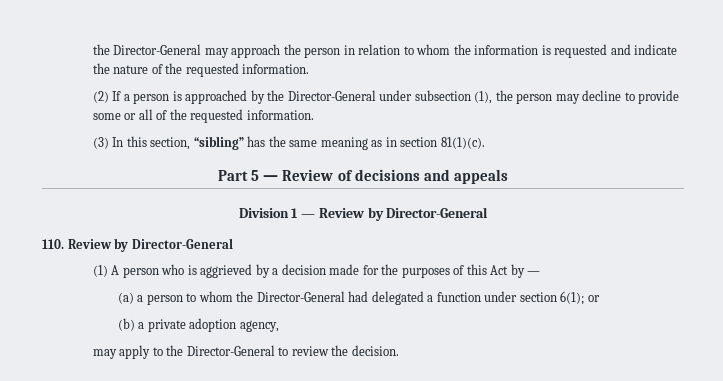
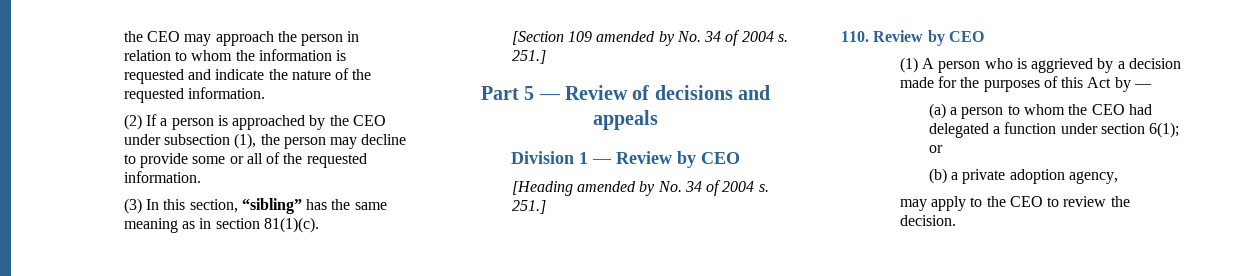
- the Director-General may approach the person in relation to whom the information is requested and indicate the nature of the requested information.
+ the CEO may approach the person in relation to whom the information is requested and indicate the nature of the requested information.
- (2) If a person is approached by the Director-General under subsection (1), the person may decline to provide some or all of the requested information.
+ (2) If a person is approached by the CEO under subsection (1), the person may decline to provide some or all of the requested information.
+ [Section 109 amended by No. 34 of 2004 s. 251.]
- Division 1 — Review by Director-General
+ Division 1 — Review by CEO
+ [Heading amended by No. 34 of 2004 s. 251.]
- 110. Review by Director-General
+ 110. Review by CEO
- (a) a person to whom the Director-General had delegated a function under section 6(1); or
+ (a) a person to whom the CEO had delegated a function under section 6(1); or
- may apply to the Director-General to review the decision.
+ may apply to the CEO to review the decision.

